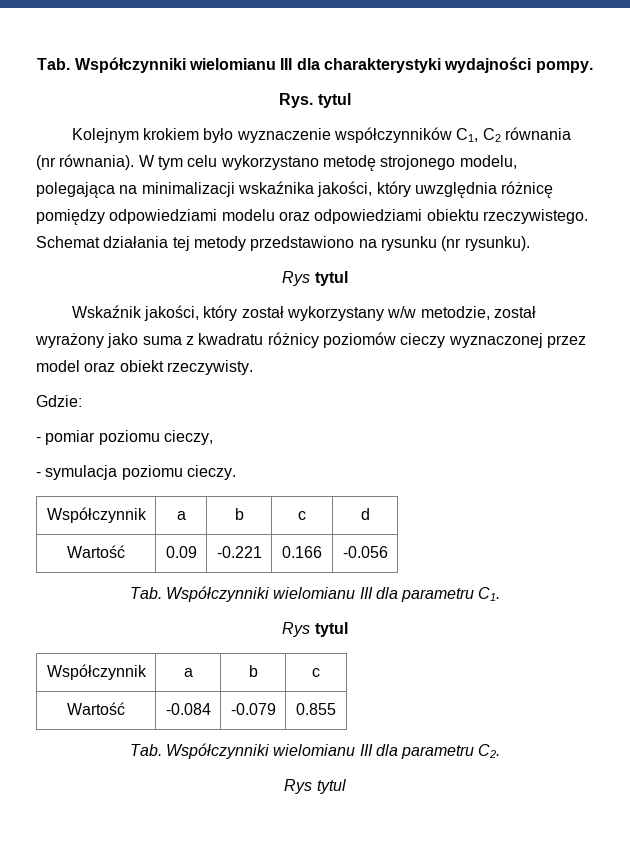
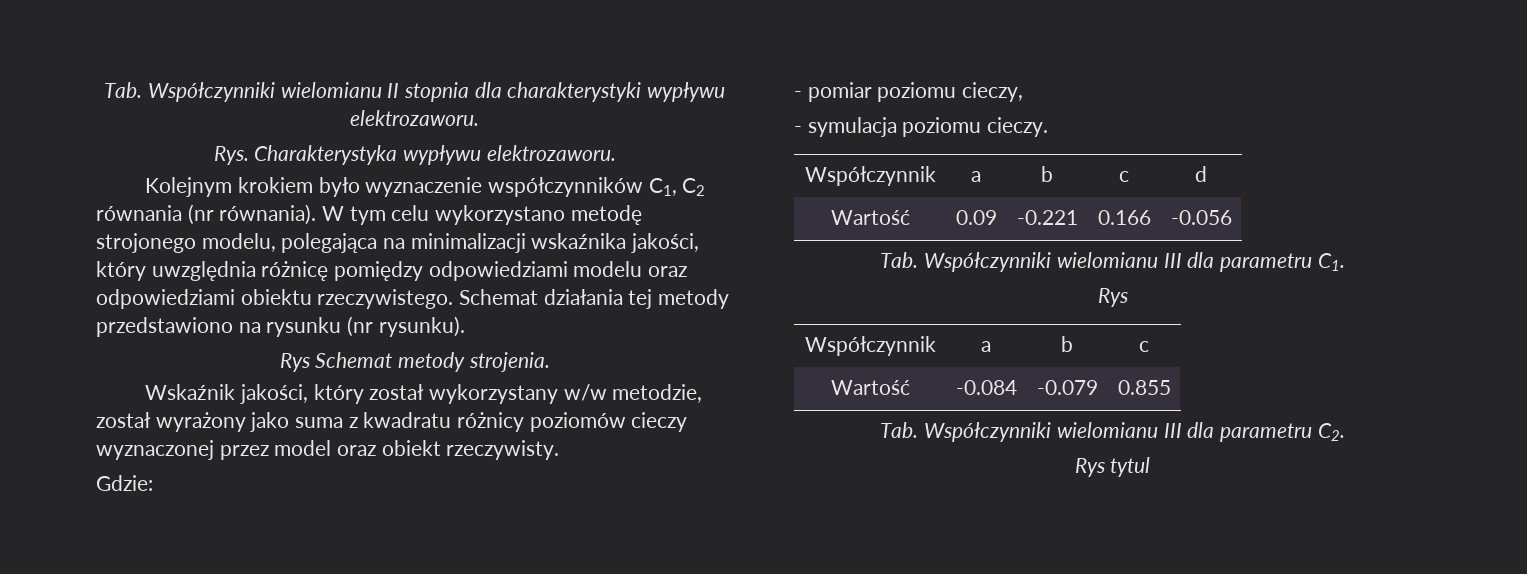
- Tab. Współczynniki wielomianu III dla charakterystyki wydajności pompy.
- Rys. tytul
+ Tab. Współczynniki wielomianu II stopnia dla charakterystyki wypływu elektrozaworu.
+ Rys. Charakterystyka wypływu elektrozaworu.
  Schemat działania tej metody przedstawiono na rysunku (nr rysunku).
- Rys tytul
+ Rys Schemat metody strojenia.
  Tab. Współczynniki wielomianu III dla parametru C1.
- Rys tytul
+ Rys

